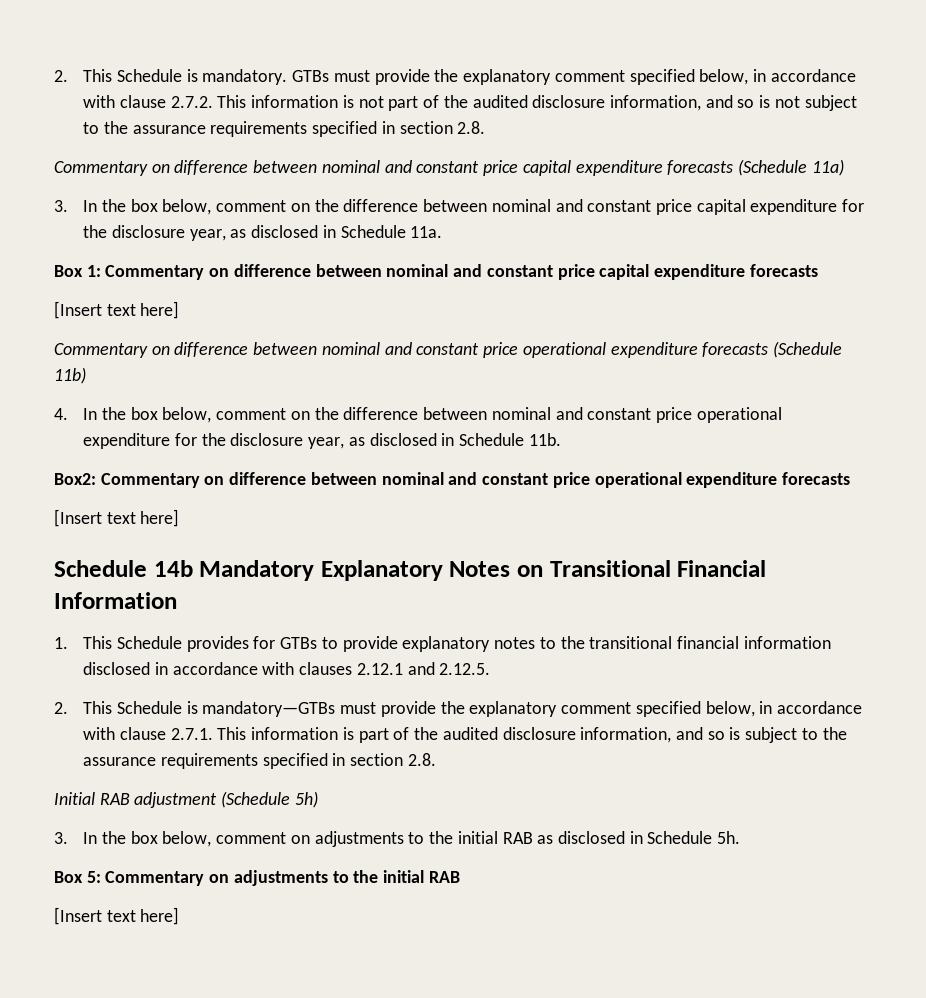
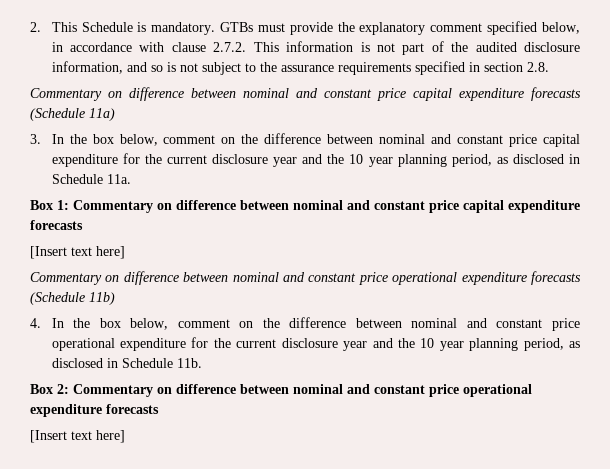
- 3. In the box below, comment on the difference between nominal and constant price capital expenditure for the disclosure year, as disclosed in Schedule 11a.
+ 3. In the box below, comment on the difference between nominal and constant price capital expenditure for the current disclosure year and the 10 year planning period, as disclosed in Schedule 11a.
- 4. In the box below, comment on the difference between nominal and constant price operational expenditure for the disclosure year, as disclosed in Schedule 11b.
+ 4. In the box below, comment on the difference between nominal and constant price operational expenditure for the current disclosure year and the 10 year planning period, as disclosed in Schedule 11b.
- Box2: Commentary on difference between nominal and constant price operational expenditure forecasts
+ Box 2: Commentary on difference between nominal and constant price operational expenditure forecasts
- Schedule 14b Mandatory Explanatory Notes on Transitional Financial Information
- 1. This Schedule provides for GTBs to provide explanatory notes to the transitional financial information disclosed in accordance with clauses 2.12.1 and 2.12.5.
- 2. This Schedule is mandatory—GTBs must provide the explanatory comment specified below, in accordance with clause 2.7.1. This information is part of the audited disclosure information, and so is subject to the assurance requirements specified in section 2.8.
- Initial RAB adjustment (Schedule 5h)
- 3. In the box below, comment on adjustments to the initial RAB as disclosed in Schedule 5h.
- Box 5: Commentary on adjustments to the initial RAB
- [Insert text here]

